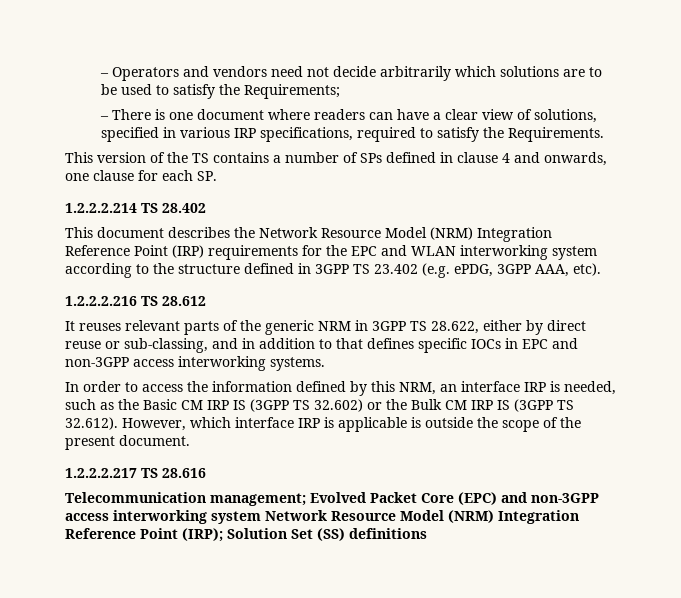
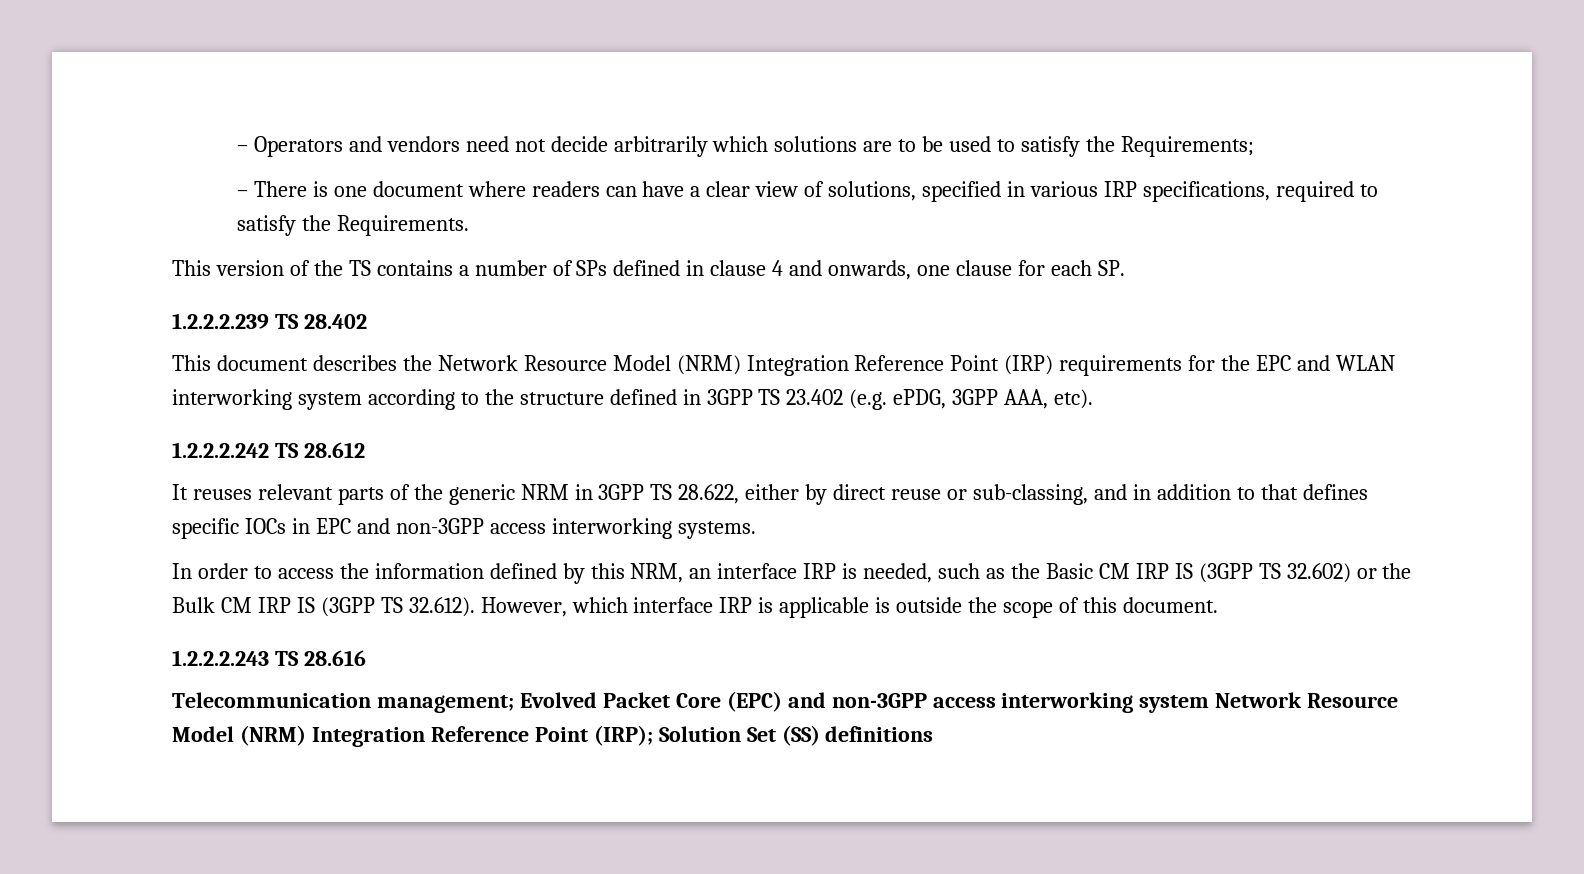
- 1.2.2.2.214 TS 28.402
+ 1.2.2.2.239 TS 28.402
- 1.2.2.2.216 TS 28.612
+ 1.2.2.2.242 TS 28.612
- In order to access the information defined by this NRM, an interface IRP is needed, such as the Basic CM IRP IS (3GPP TS 32.602) or the Bulk CM IRP IS (3GPP TS 32.612). However, which interface IRP is applicable is outside the scope of the present document.
+ In order to access the information defined by this NRM, an interface IRP is needed, such as the Basic CM IRP IS (3GPP TS 32.602) or the Bulk CM IRP IS (3GPP TS 32.612). However, which interface IRP is applicable is outside the scope of this document.
- 1.2.2.2.217 TS 28.616
+ 1.2.2.2.243 TS 28.616

